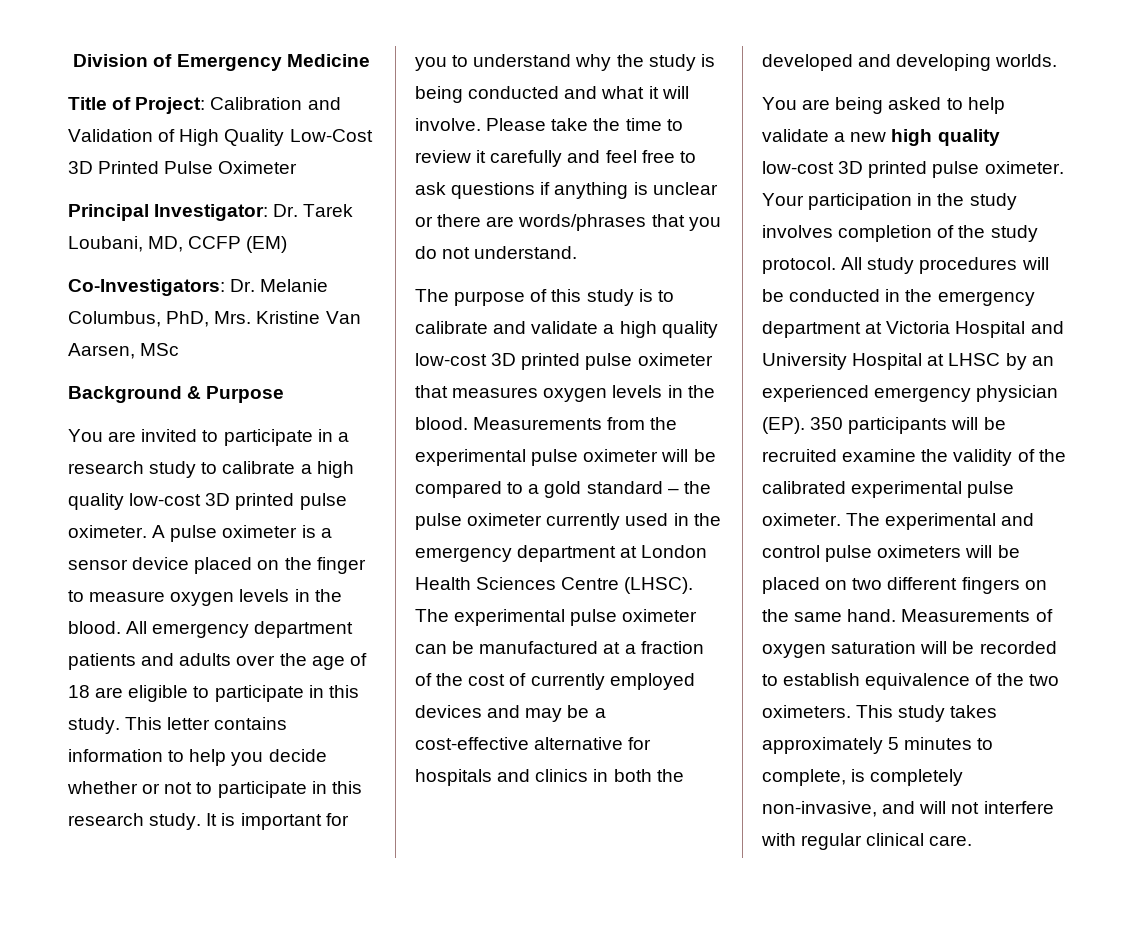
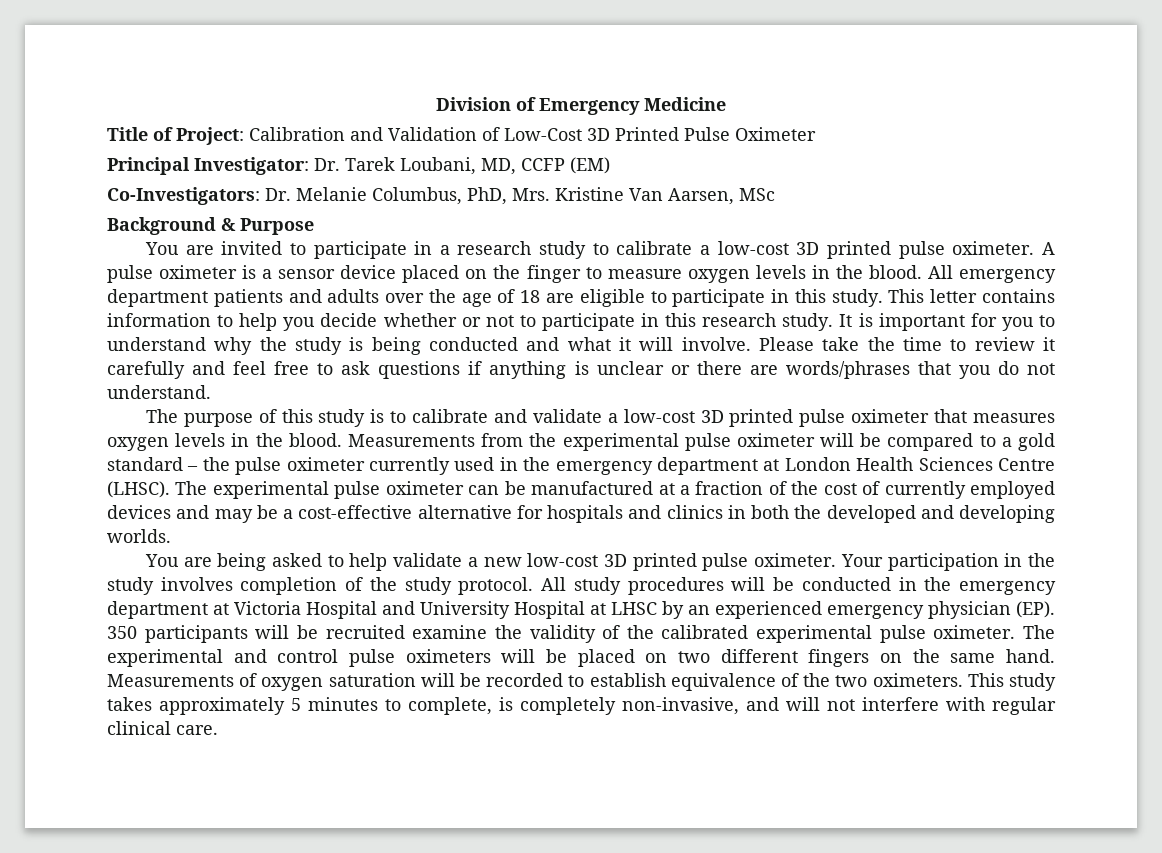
- Title of Project: Calibration and Validation of High Quality Low-Cost 3D Printed Pulse Oximeter
+ Title of Project: Calibration and Validation of Low-Cost 3D Printed Pulse Oximeter
- You are invited to participate in a research study to calibrate a high quality low-cost 3D printed pulse oximeter.
+ You are invited to participate in a research study to calibrate a low-cost 3D printed pulse oximeter.
- The purpose of this study is to calibrate and validate a high quality low-cost 3D printed pulse oximeter that measures oxygen levels in the blood.
+ The purpose of this study is to calibrate and validate a low-cost 3D printed pulse oximeter that measures oxygen levels in the blood.
- You are being asked to help validate a new high quality low-cost 3D printed pulse oximeter.
+ You are being asked to help validate a new low-cost 3D printed pulse oximeter.

